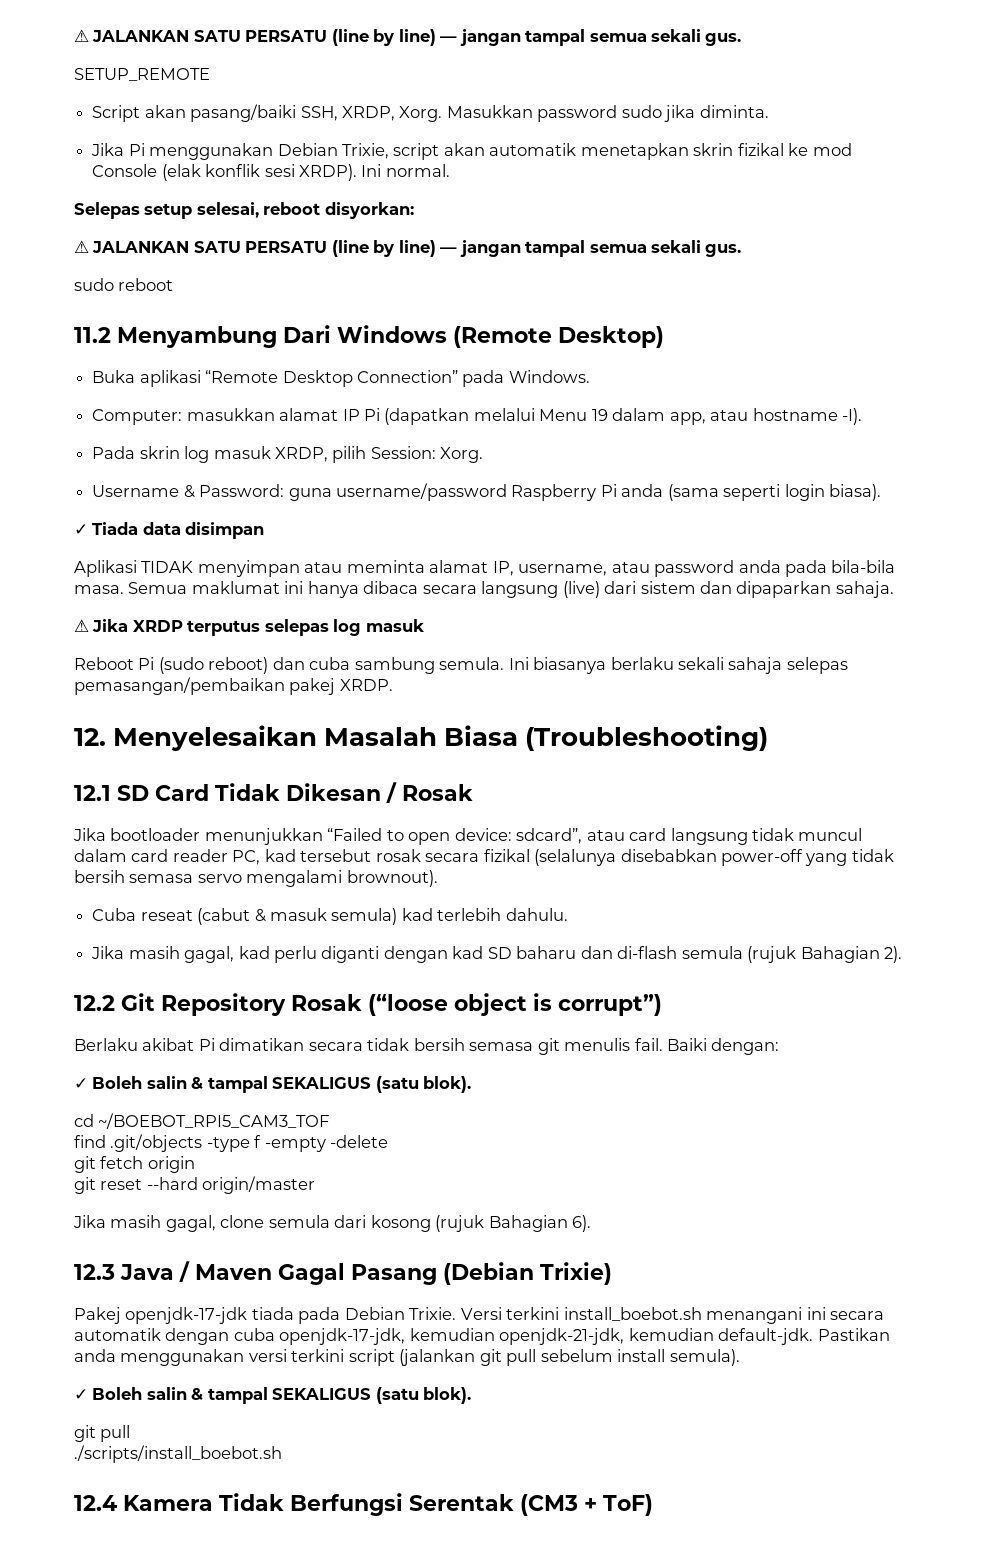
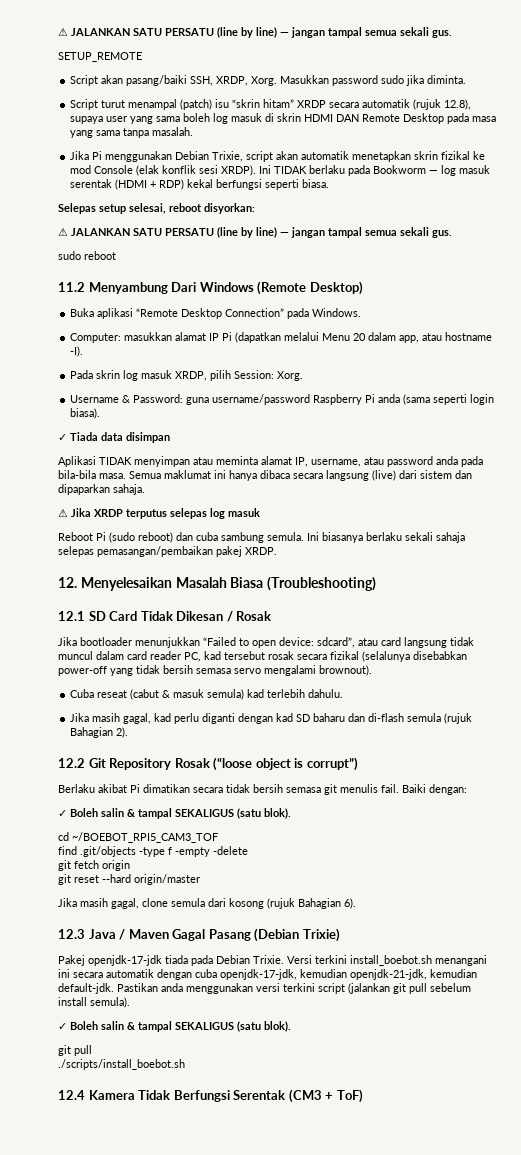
+ Script turut menampal (patch) isu “skrin hitam” XRDP secara automatik (rujuk 12.8), supaya user yang sama boleh log masuk di skrin HDMI DAN Remote Desktop pada masa yang sama tanpa masalah.
- Ini normal.
+ Ini TIDAK berlaku pada Bookworm — log masuk serentak (HDMI + RDP) kekal berfungsi seperti biasa.
- Computer: masukkan alamat IP Pi (dapatkan melalui Menu 19 dalam app, atau hostname -I).
+ Computer: masukkan alamat IP Pi (dapatkan melalui Menu 20 dalam app, atau hostname -I).

